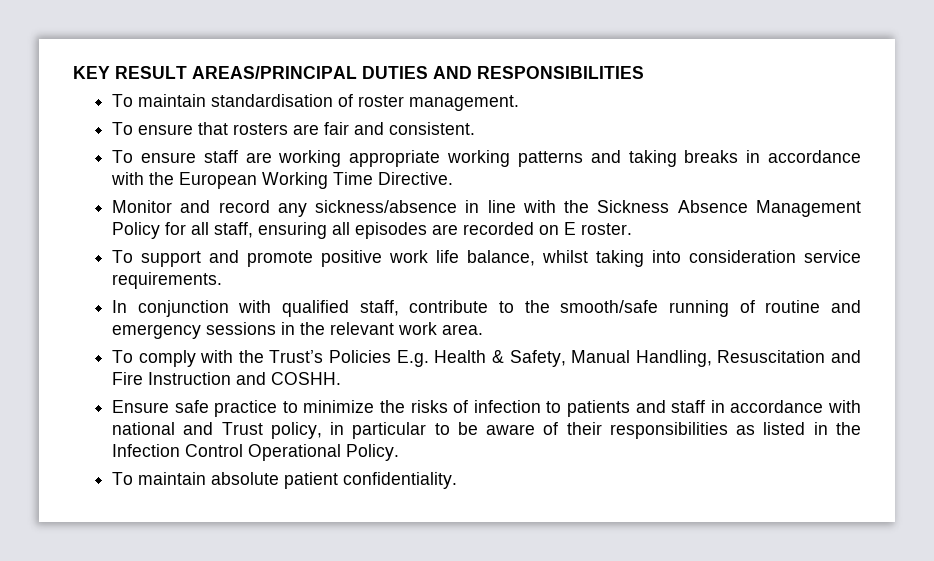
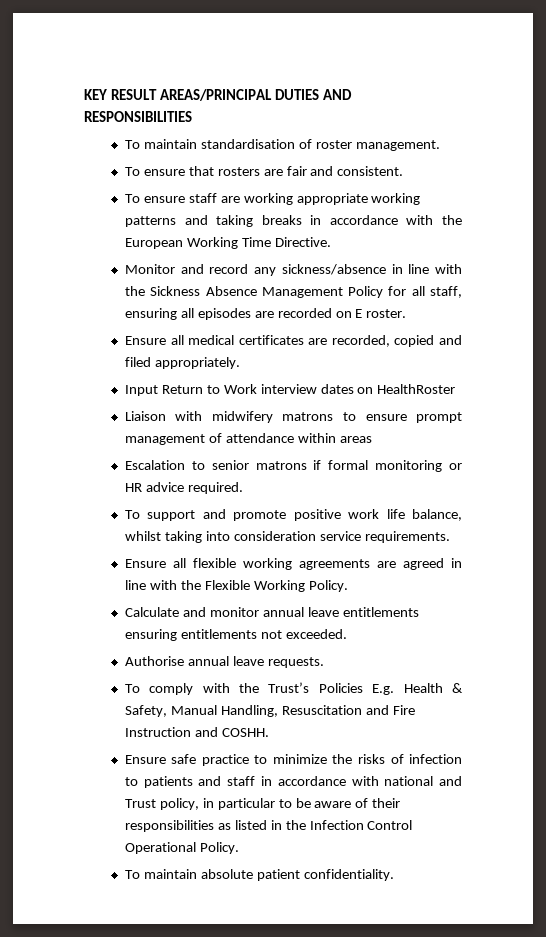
+ Ensure all medical certificates are recorded, copied and filed appropriately.
+ Input Return to Work interview dates on HealthRoster
+ Liaison with midwifery matrons to ensure prompt management of attendance within areas
+ Escalation to senior matrons if formal monitoring or HR advice required.
- In conjunction with qualified staff, contribute to the smooth/safe running of routine and emergency sessions in the relevant work area.
+ Ensure all flexible working agreements are agreed in line with the Flexible Working Policy.
+ Calculate and monitor annual leave entitlements ensuring entitlements not exceeded.
+ Authorise annual leave requests.

